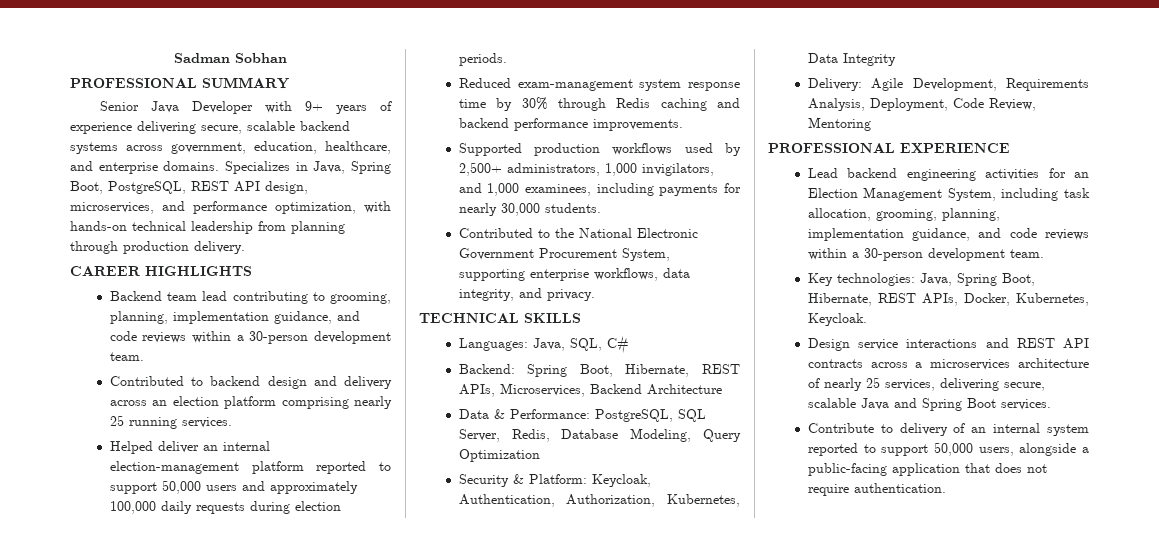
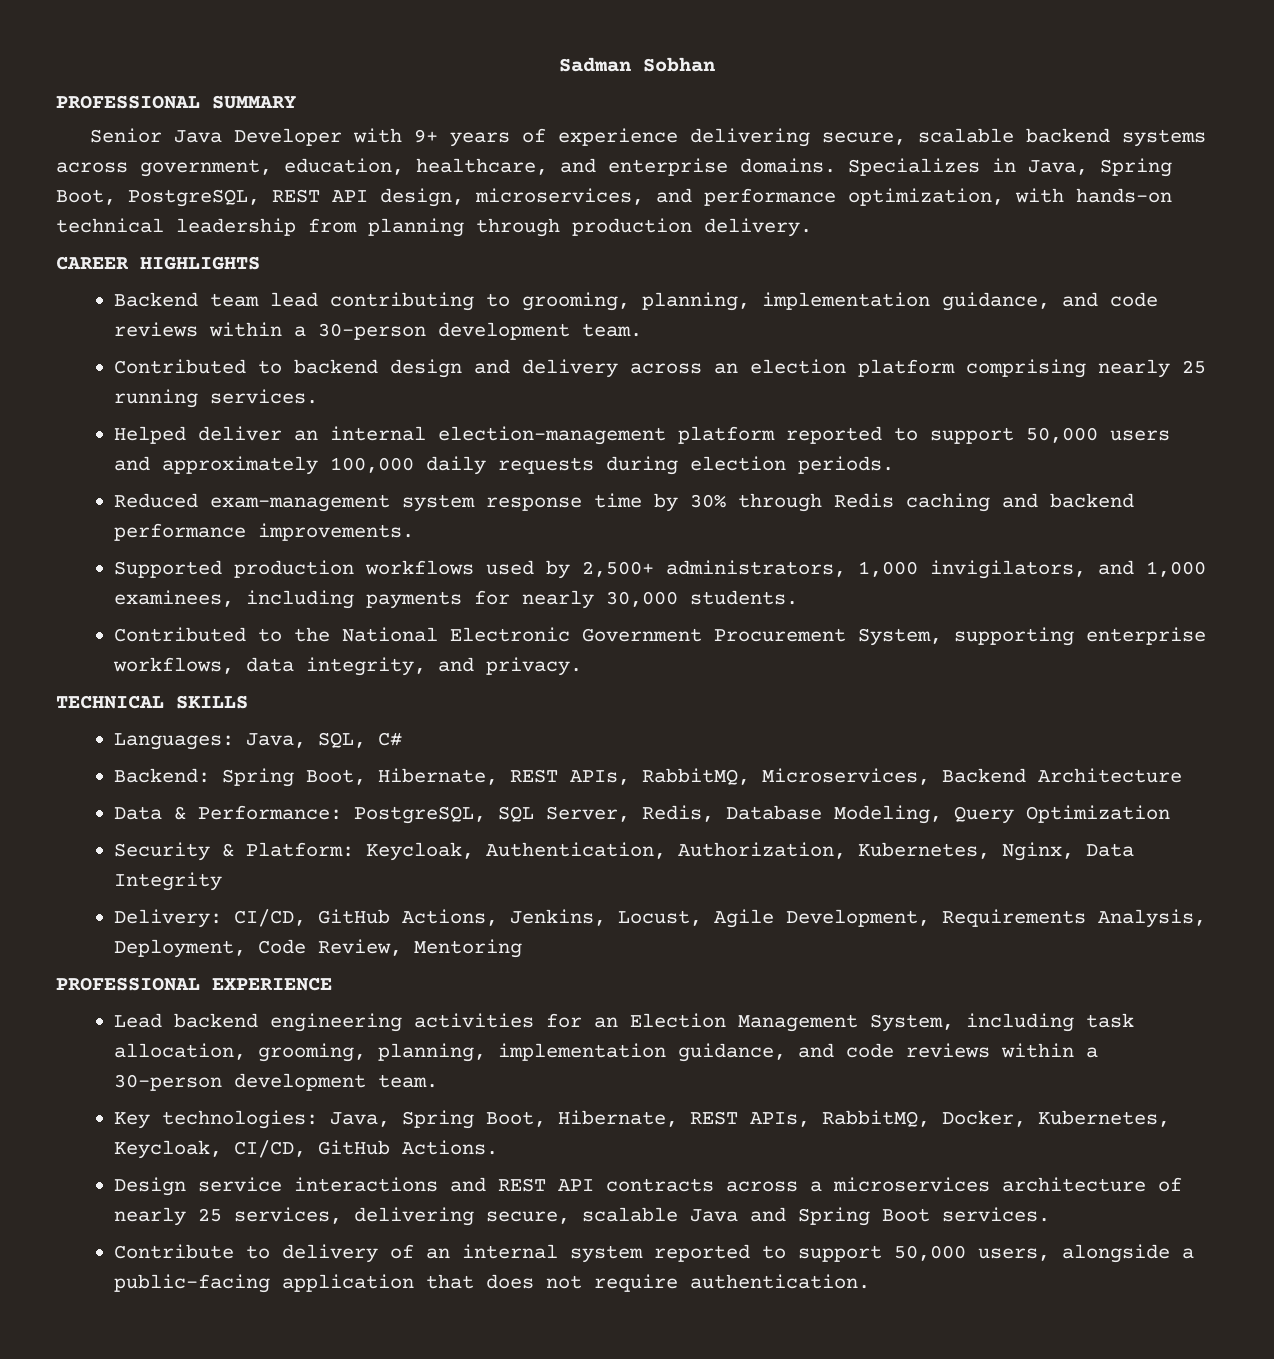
- Backend: Spring Boot, Hibernate, REST APIs, Microservices, Backend Architecture
+ Backend: Spring Boot, Hibernate, REST APIs, RabbitMQ, Microservices, Backend Architecture
- Security & Platform: Keycloak, Authentication, Authorization, Kubernetes, Data Integrity
+ Security & Platform: Keycloak, Authentication, Authorization, Kubernetes, Nginx, Data Integrity
- Delivery: Agile Development, Requirements Analysis, Deployment, Code Review, Mentoring
+ Delivery: CI/CD, GitHub Actions, Jenkins, Locust, Agile Development, Requirements Analysis, Deployment, Code Review, Mentoring
- Key technologies: Java, Spring Boot, Hibernate, REST APIs, Docker, Kubernetes, Keycloak.
+ Key technologies: Java, Spring Boot, Hibernate, REST APIs, RabbitMQ, Docker, Kubernetes, Keycloak, CI/CD, GitHub Actions.

